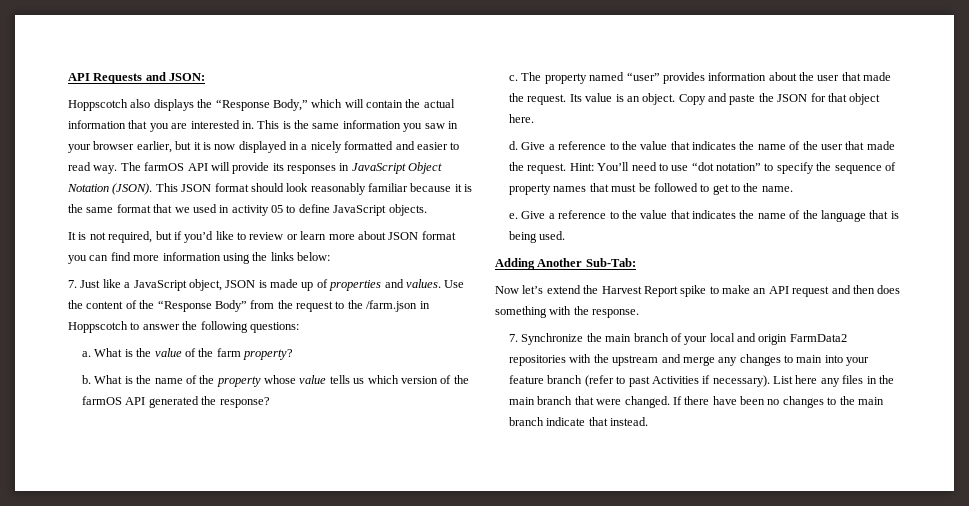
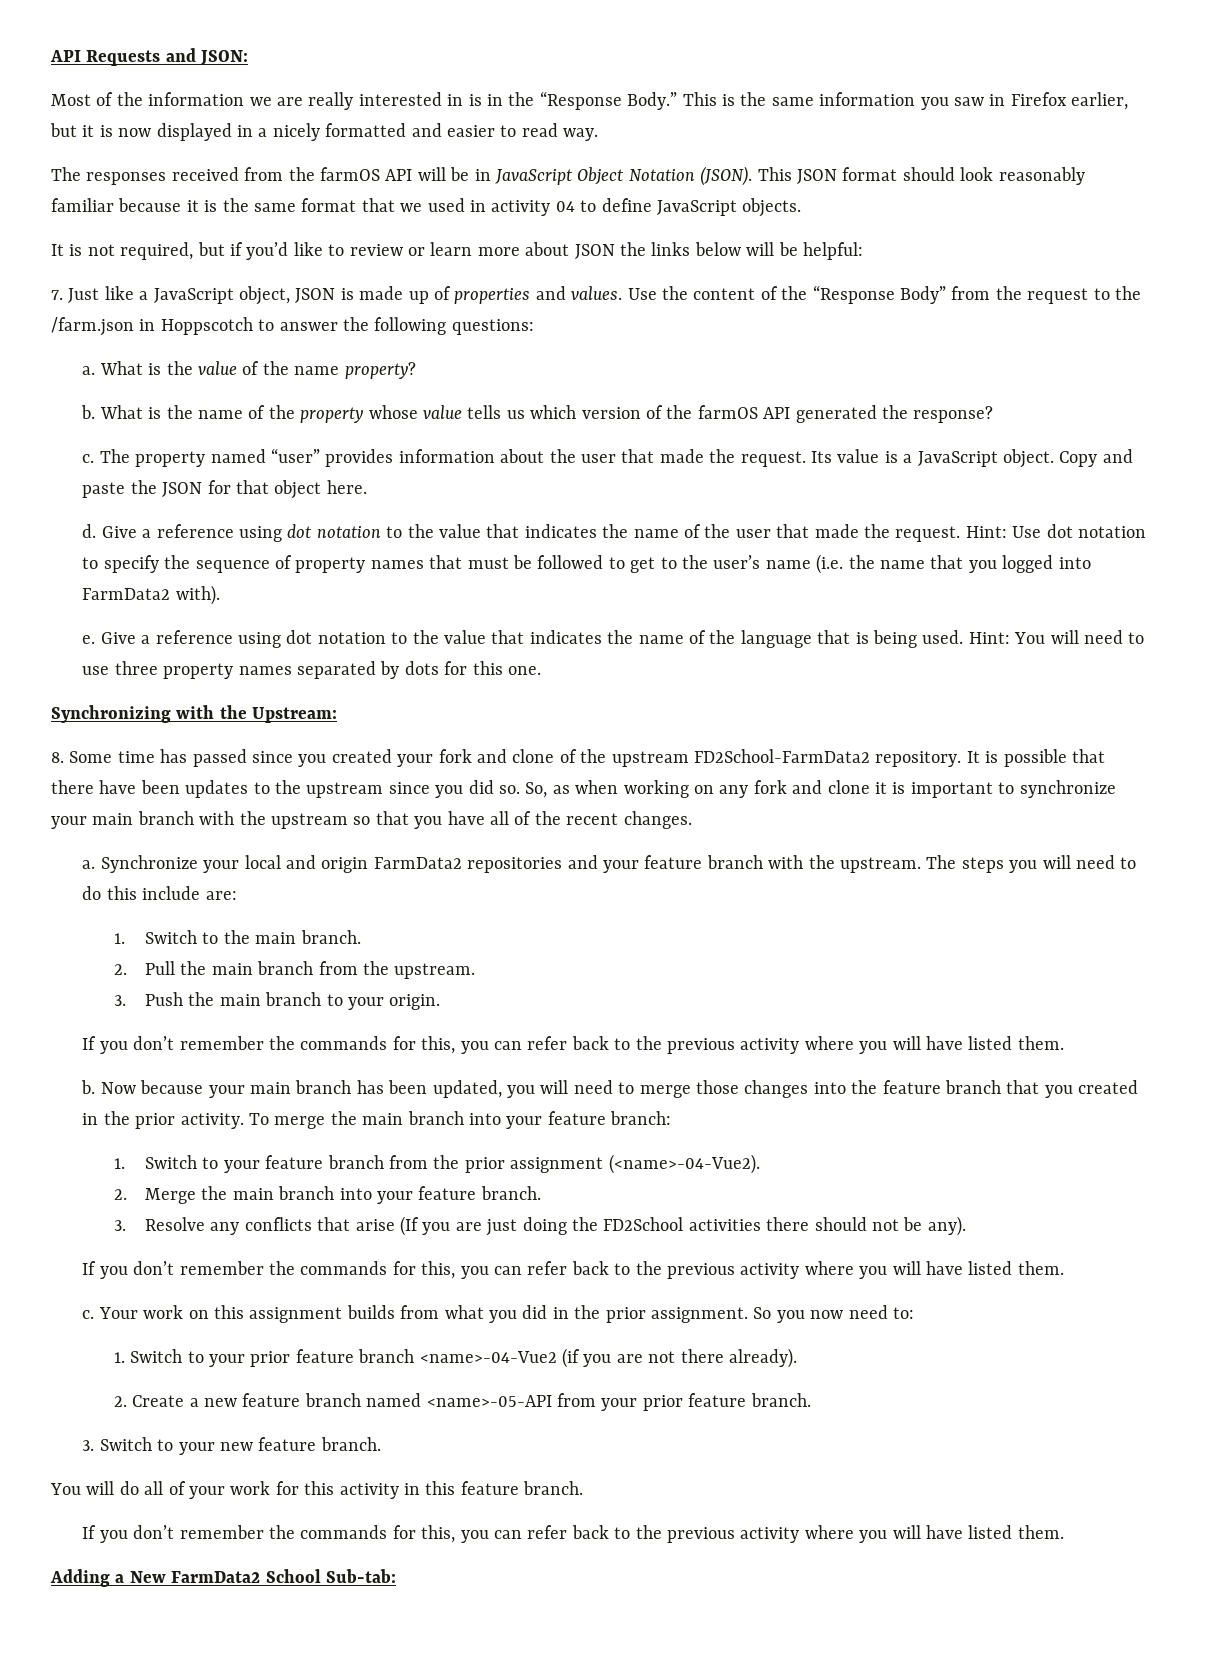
- Hoppscotch also displays the “Response Body,” which will contain the actual information that you are interested in.
+ Most of the information we are really interested in is in the “Response Body.”
- This is the same information you saw in your browser earlier, but it is now displayed in a nicely formatted and easier to read way. The farmOS API will provide its responses in JavaScript Object Notation (JSON).
+ This is the same information you saw in Firefox earlier, but it is now displayed in a nicely formatted and easier to read way.
+ The responses received from the farmOS API will be in JavaScript Object Notation (JSON).
- This JSON format should look reasonably familiar because it is the same format that we used in activity 05 to define JavaScript objects.
+ This JSON format should look reasonably familiar because it is the same format that we used in activity 04 to define JavaScript objects.
- It is not required, but if you’d like to review or learn more about JSON format you can find more information using the links below:
+ It is not required, but if you’d like to review or learn more about JSON the links below will be helpful:
- What is the value of the farm property?
+ What is the value of the name property?
- Its value is an object.
+ Its value is a JavaScript object.
- Give a reference to the value that indicates the name of the user that made the request.
+ Give a reference using dot notation to the value that indicates the name of the user that made the request.
- Hint: You’ll need to use “dot notation” to specify the sequence of property names that must be followed to get to the name.
+ Hint: Use dot notation to specify the sequence of property names that must be followed to get to the user’s name (i.e. the name that you logged into FarmData2 with).
- Give a reference to the value that indicates the name of the language that is being used.
- Adding Another Sub-Tab:
- Now let’s extend the Harvest Report spike to make an API request and then does something with the response.
- 7. Synchronize the main branch of your local and origin FarmData2 repositories with the upstream and merge any changes to main into your feature branch (refer to past Activities if necessary). List here any files in the main branch that were changed. If there have been no changes to the main branch indicate that instead.
+ Give a reference using dot notation to the value that indicates the name of the language that is being used. Hint: You will need to use three property names separated by dots for this one.
+ Synchronizing with the Upstream:
+ 8. Some time has passed since you created your fork and clone of the upstream FD2School-FarmData2 repository. It is possible that there have been updates to the upstream since you did so. So, as when working on any fork and clone it is important to synchronize your main branch with the upstream so that you have all of the recent changes.
+ a. Synchronize your local and origin FarmData2 repositories and your feature branch with the upstream. The steps you will need to do this include are:
+ 1. Switch to the main branch.
+ 2. Pull the main branch from the upstream.
+ 3. Push the main branch to your origin.
+ If you don’t remember the commands for this, you can refer back to the previous activity where you will have listed them.
+ b. Now because your main branch has been updated, you will need to merge those changes into the feature branch that you created in the prior activity. To merge the main branch into your feature branch:
+ 1. Switch to your feature branch from the prior assignment (<name>-04-Vue2).
+ 2. Merge the main branch into your feature branch.
+ 3. Resolve any conflicts that arise (If you are just doing the FD2School activities there should not be any).
+ If you don’t remember the commands for this, you can refer back to the previous activity where you will have listed them.
+ c. Your work on this assignment builds from what you did in the prior assignment. So you now need to:
+ 1. Switch to your prior feature branch <name>-04-Vue2 (if you are not there already).
+ 2. Create a new feature branch named <name>-05-API from your prior feature branch.
+ 3. Switch to your new feature branch.
+ You will do all of your work for this activity in this feature branch.
+ If you don’t remember the commands for this, you can refer back to the previous activity where you will have listed them.
+ Adding a New FarmData2 School Sub-tab:

